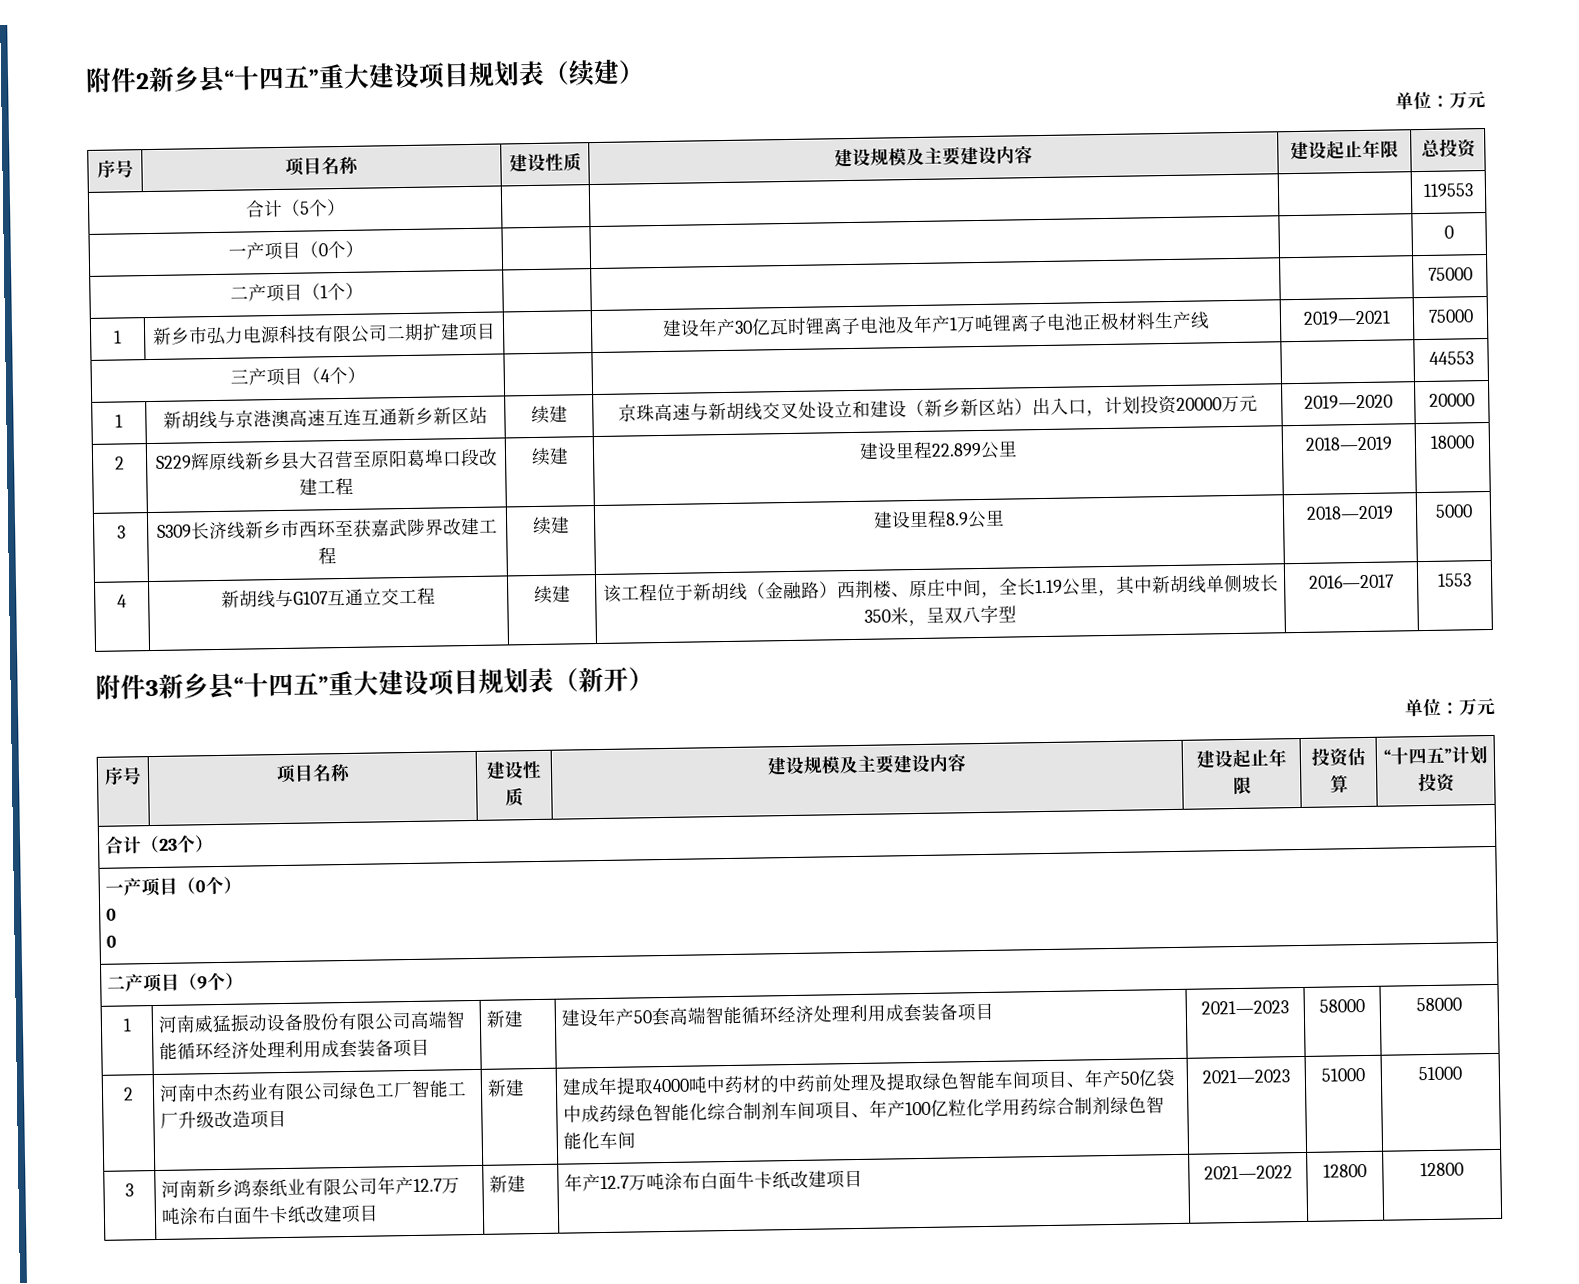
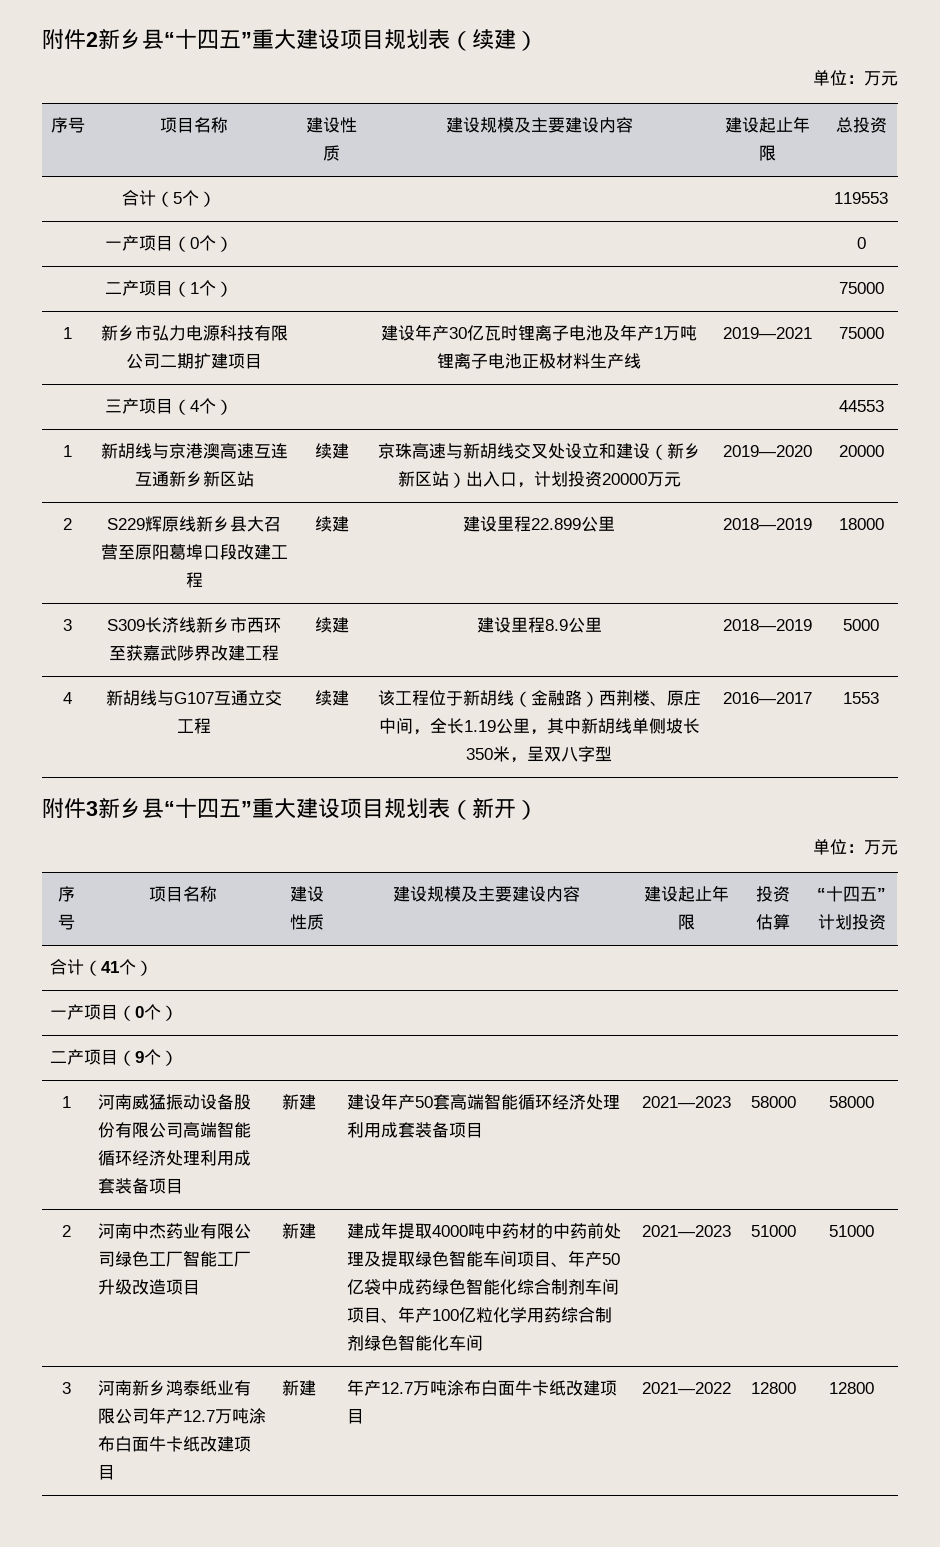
- 合计（23个）
+ 合计（41个）
  一产项目（0个）
- 0
- 0

